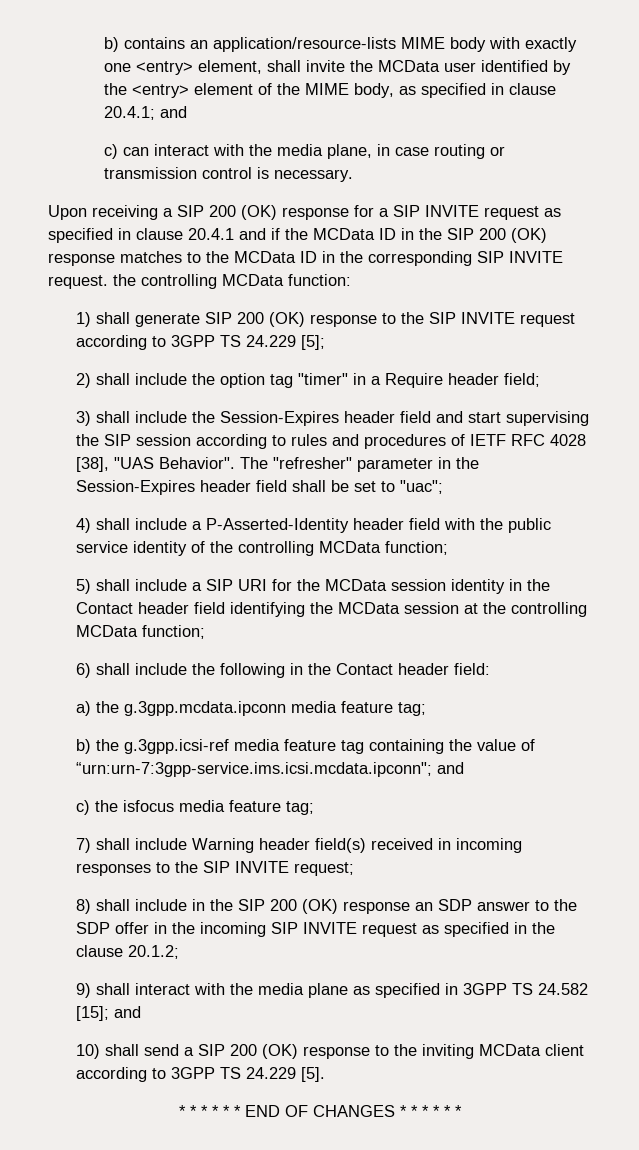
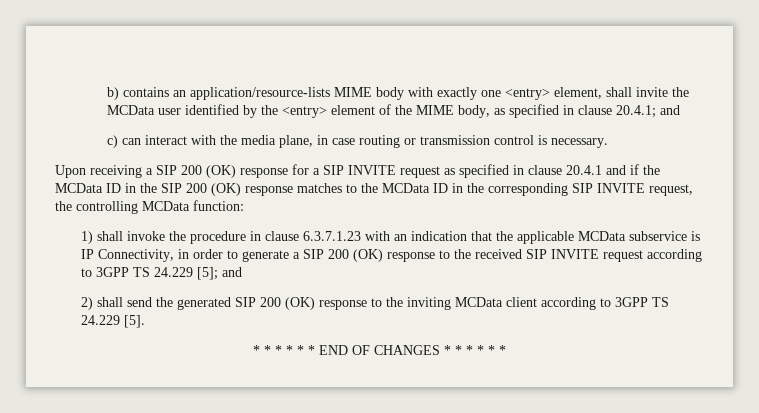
- Upon receiving a SIP 200 (OK) response for a SIP INVITE request as specified in clause 20.4.1 and if the MCData ID in the SIP 200 (OK) response matches to the MCData ID in the corresponding SIP INVITE request. the controlling MCData function:
+ Upon receiving a SIP 200 (OK) response for a SIP INVITE request as specified in clause 20.4.1 and if the MCData ID in the SIP 200 (OK) response matches to the MCData ID in the corresponding SIP INVITE request, the controlling MCData function:
- 1) shall generate SIP 200 (OK) response to the SIP INVITE request according to 3GPP TS 24.229 [5];
+ 1) shall invoke the procedure in clause 6.3.7.1.23 with an indication that the applicable MCData subservice is IP Connectivity, in order to generate a SIP 200 (OK) response to the received SIP INVITE request according to 3GPP TS 24.229 [5]; and
- 2) shall include the option tag "timer" in a Require header field;
- 3) shall include the Session-Expires header field and start supervising the SIP session according to rules and procedures of IETF RFC 4028 [38], "UAS Behavior". The "refresher" parameter in the Session-Expires header field shall be set to "uac";
- 4) shall include a P-Asserted-Identity header field with the public service identity of the controlling MCData function;
- 5) shall include a SIP URI for the MCData session identity in the Contact header field identifying the MCData session at the controlling MCData function;
- 6) shall include the following in the Contact header field:
- a) the g.3gpp.mcdata.ipconn media feature tag;
- b) the g.3gpp.icsi-ref media feature tag containing the value of “urn:urn-7:3gpp-service.ims.icsi.mcdata.ipconn"; and
- c) the isfocus media feature tag;
- 7) shall include Warning header field(s) received in incoming responses to the SIP INVITE request;
- 8) shall include in the SIP 200 (OK) response an SDP answer to the SDP offer in the incoming SIP INVITE request as specified in the clause 20.1.2;
- 9) shall interact with the media plane as specified in 3GPP TS 24.582 [15]; and
- 10) shall send a SIP 200 (OK) response to the inviting MCData client according to 3GPP TS 24.229 [5].
+ 2) shall send the generated SIP 200 (OK) response to the inviting MCData client according to 3GPP TS 24.229 [5].

